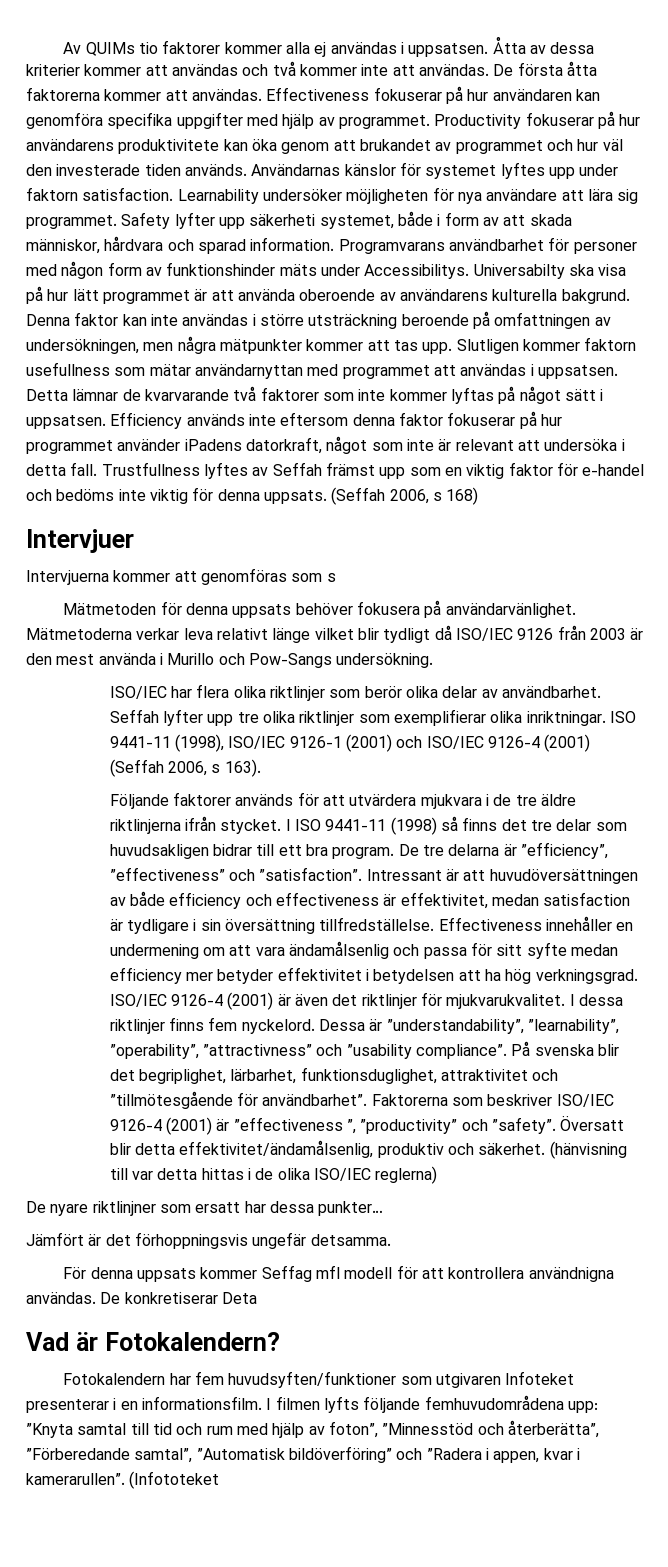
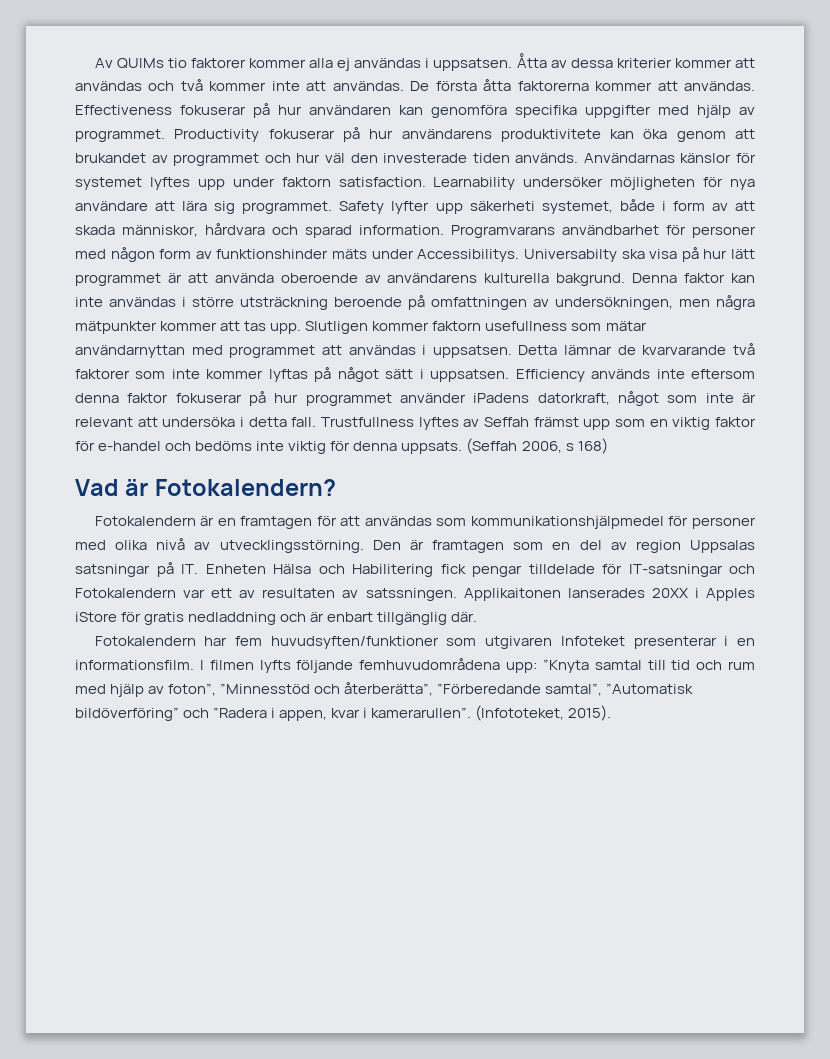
- Intervjuer
- Intervjuerna kommer att genomföras som s
- Mätmetoden för denna uppsats behöver fokusera på användarvänlighet. Mätmetoderna verkar leva relativt länge vilket blir tydligt då ISO/IEC 9126 från 2003 är den mest använda i Murillo och Pow-Sangs undersökning.
- ISO/IEC har flera olika riktlinjer som berör olika delar av användbarhet. Seffah lyfter upp tre olika riktlinjer som exemplifierar olika inriktningar. ISO 9441-11 (1998), ISO/IEC 9126-1 (2001) och ISO/IEC 9126-4 (2001) (Seffah 2006, s 163).
- Följande faktorer används för att utvärdera mjukvara i de tre äldre riktlinjerna ifrån stycket. I ISO 9441-11 (1998) så finns det tre delar som huvudsakligen bidrar till ett bra program. De tre delarna är ”efficiency”, ”effectiveness” och ”satisfaction”. Intressant är att huvudöversättningen av både efficiency och effectiveness är effektivitet, medan satisfaction är tydligare i sin översättning tillfredställelse. Effectiveness innehåller en undermening om att vara ändamålsenlig och passa för sitt syfte medan efficiency mer betyder effektivitet i betydelsen att ha hög verkningsgrad. ISO/IEC 9126-4 (2001) är även det riktlinjer för mjukvarukvalitet. I dessa riktlinjer finns fem nyckelord. Dessa är ”understandability”, ”learnability”, ”operability”, ”attractivness” och ”usability compliance”. På svenska blir det begriplighet, lärbarhet, funktionsduglighet, attraktivitet och ”tillmötesgående för användbarhet”. Faktorerna som beskriver ISO/IEC 9126-4 (2001) är ”effectiveness ”, ”productivity” och ”safety”. Översatt blir detta effektivitet/ändamålsenlig, produktiv och säkerhet. (hänvisning till var detta hittas i de olika ISO/IEC reglerna)
- De nyare riktlinjner som ersatt har dessa punkter…
- Jämfört är det förhoppningsvis ungefär detsamma.
- För denna uppsats kommer Seffag mfl modell för att kontrollera användnigna användas. De konkretiserar Deta
  Vad är Fotokalendern?
+ Fotokalendern är en framtagen för att användas som kommunikationshjälpmedel för personer med olika nivå av utvecklingsstörning. Den är framtagen som en del av region Uppsalas satsningar på IT. Enheten Hälsa och Habilitering fick pengar tilldelade för IT-satsningar och Fotokalendern var ett av resultaten av satssningen. Applikaitonen lanserades 20XX i Apples iStore för gratis nedladdning och är enbart tillgänglig där.
- (Infototeket
+ (Infototeket, 2015).

